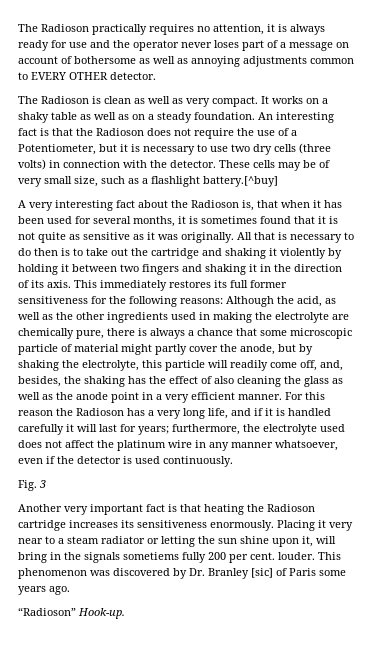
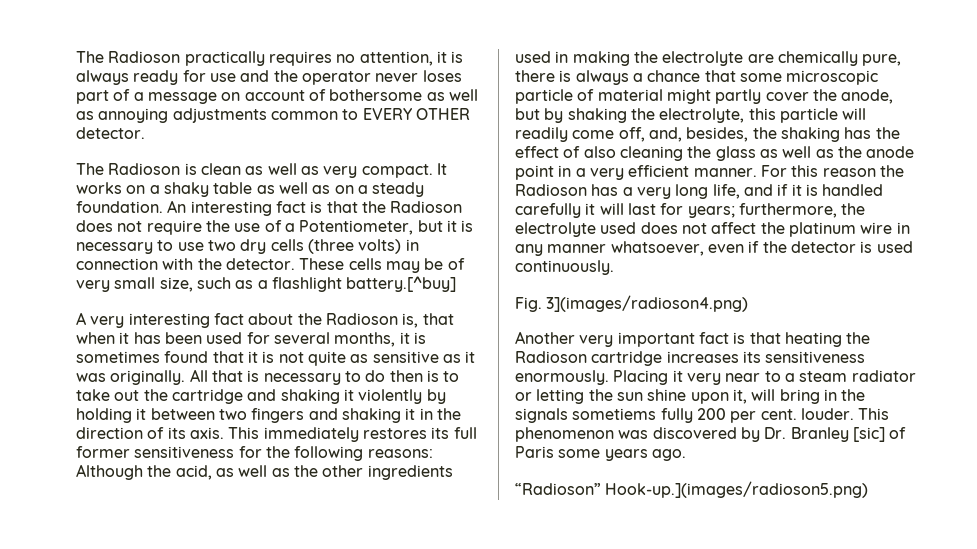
- Fig. 3
+ Fig. 3](images/radioson4.png)
- “Radioson” Hook-up.
+ “Radioson” Hook-up.](images/radioson5.png)

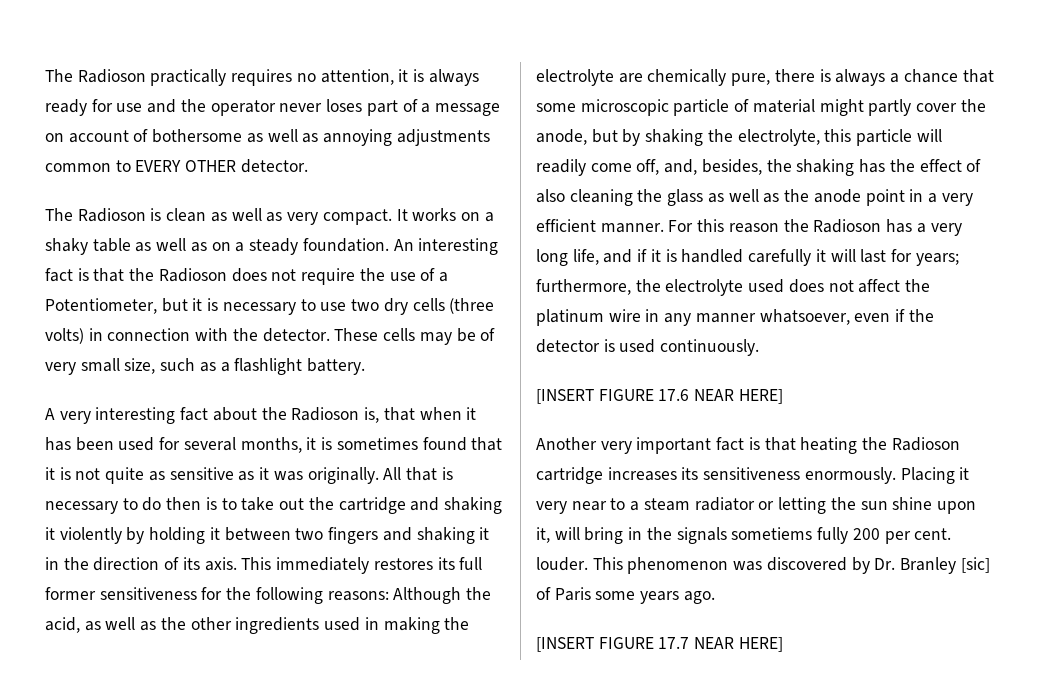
- These cells may be of very small size, such as a flashlight battery.[^buy]
+ These cells may be of very small size, such as a flashlight battery.
- Fig. 3](images/radioson4.png)
+ [INSERT FIGURE 17.6 NEAR HERE]
- “Radioson” Hook-up.](images/radioson5.png)
+ [INSERT FIGURE 17.7 NEAR HERE]

